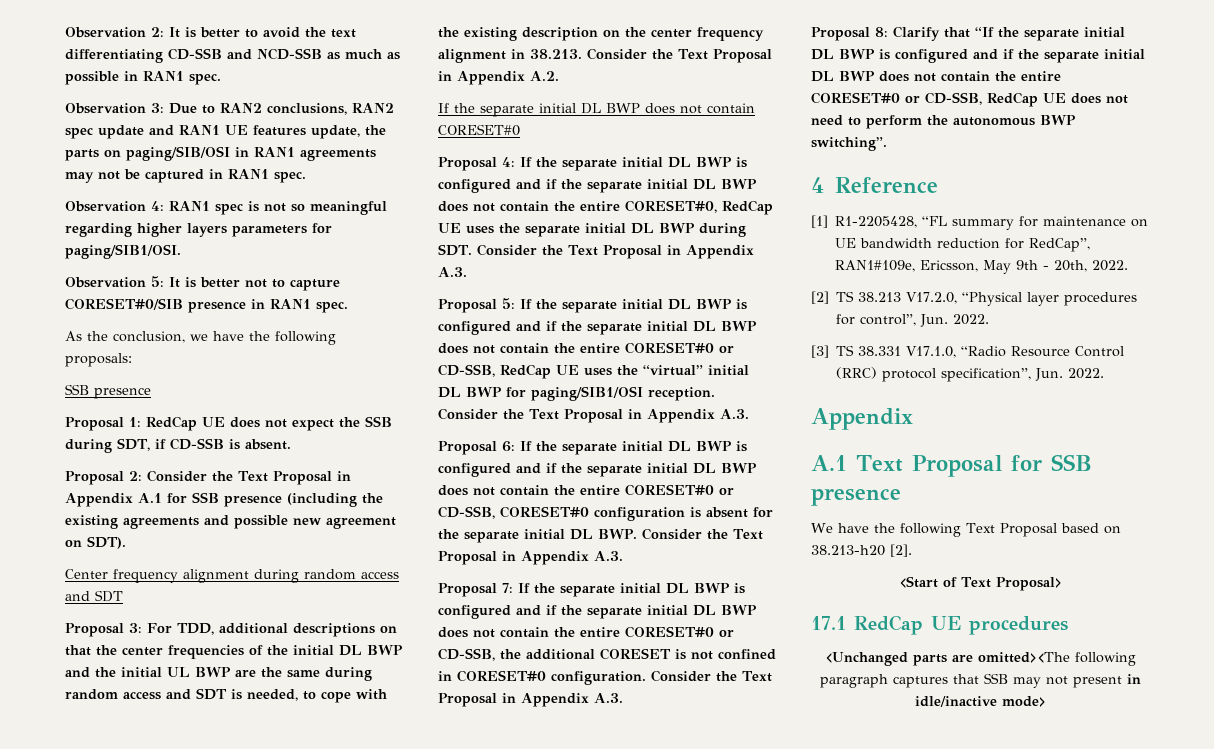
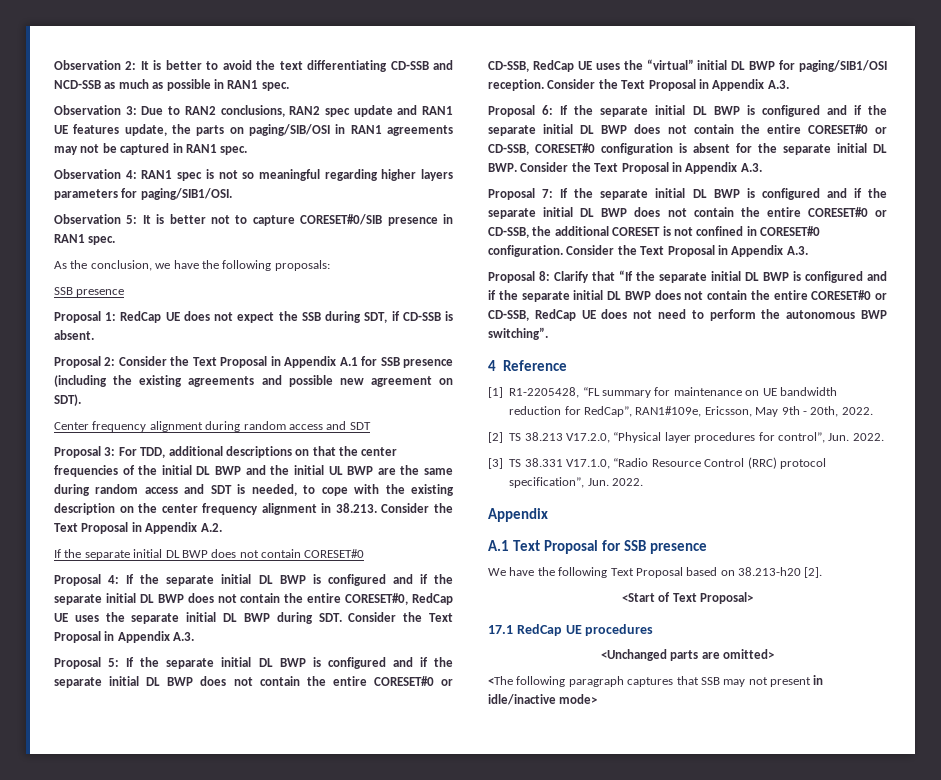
- <Unchanged parts are omitted><The following paragraph captures that SSB may not present in idle/inactive mode>
+ <Unchanged parts are omitted>
+ <The following paragraph captures that SSB may not present in idle/inactive mode>

